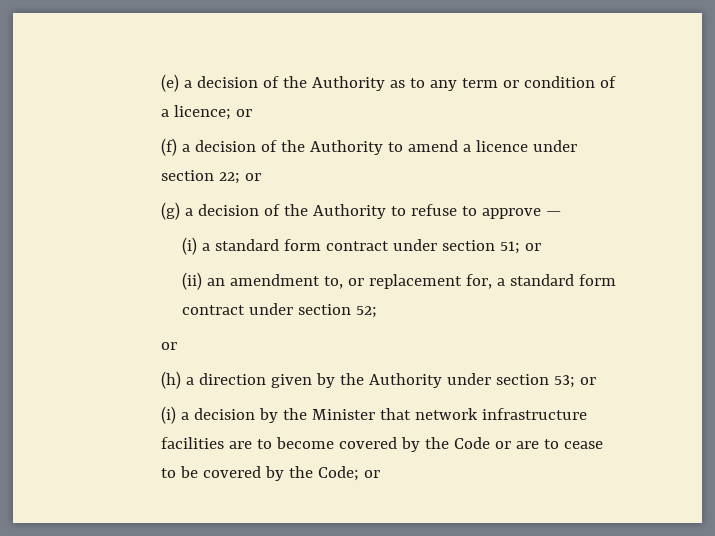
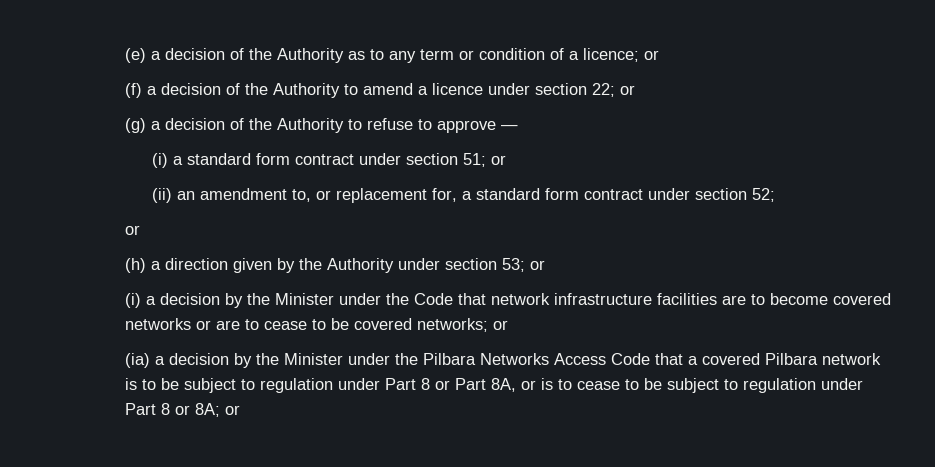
- (i) a decision by the Minister that network infrastructure facilities are to become covered by the Code or are to cease to be covered by the Code; or
+ (i) a decision by the Minister under the Code that network infrastructure facilities are to become covered networks or are to cease to be covered networks; or
+ (ia) a decision by the Minister under the Pilbara Networks Access Code that a covered Pilbara network is to be subject to regulation under Part 8 or Part 8A, or is to cease to be subject to regulation under Part 8 or 8A; or

